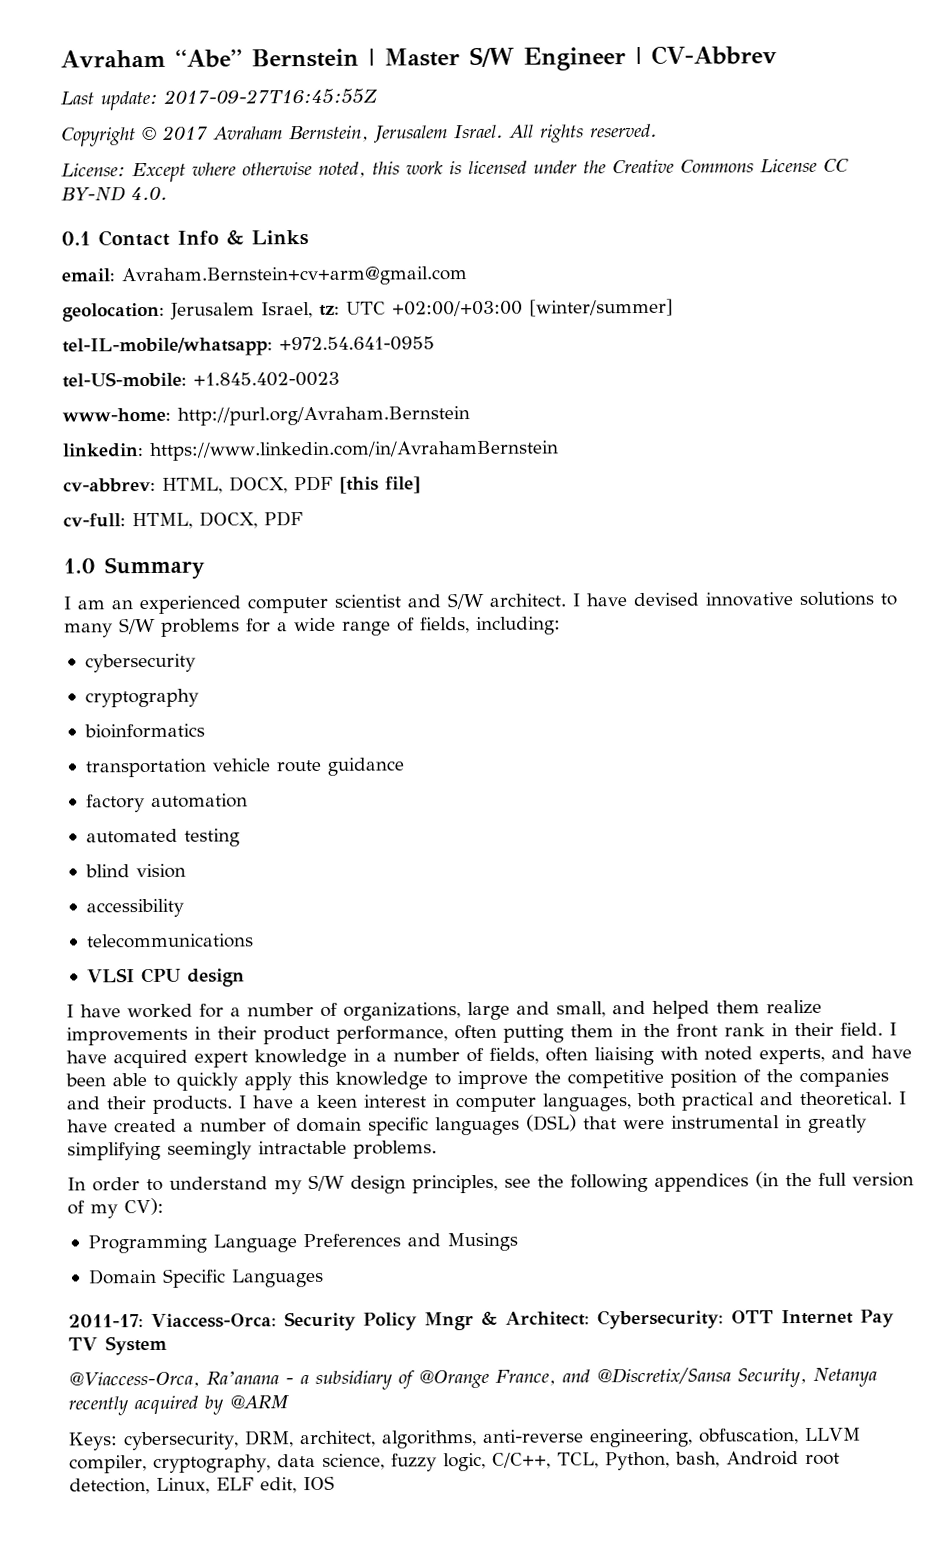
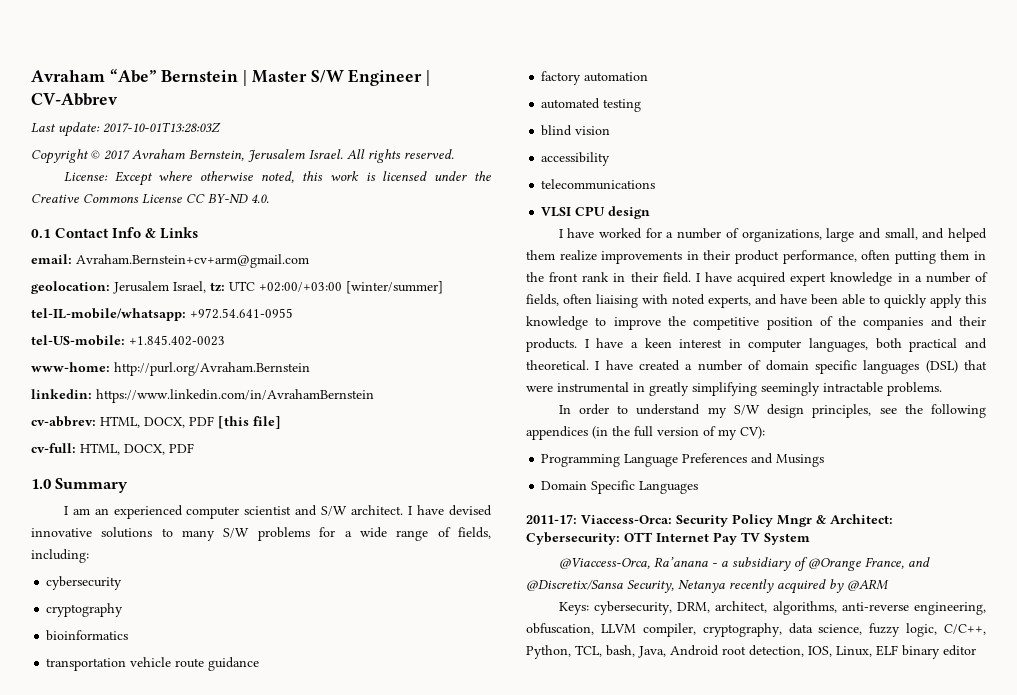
- Last update: 2017-09-27T16:45:55Z
+ Last update: 2017-10-01T13:28:03Z
- Keys: cybersecurity, DRM, architect, algorithms, anti-reverse engineering, obfuscation, LLVM compiler, cryptography, data science, fuzzy logic, C/C++, TCL, Python, bash, Android root detection, Linux, ELF edit, IOS
+ Keys: cybersecurity, DRM, architect, algorithms, anti-reverse engineering, obfuscation, LLVM compiler, cryptography, data science, fuzzy logic, C/C++, Python, TCL, bash, Java, Android root detection, IOS, Linux, ELF binary editor

